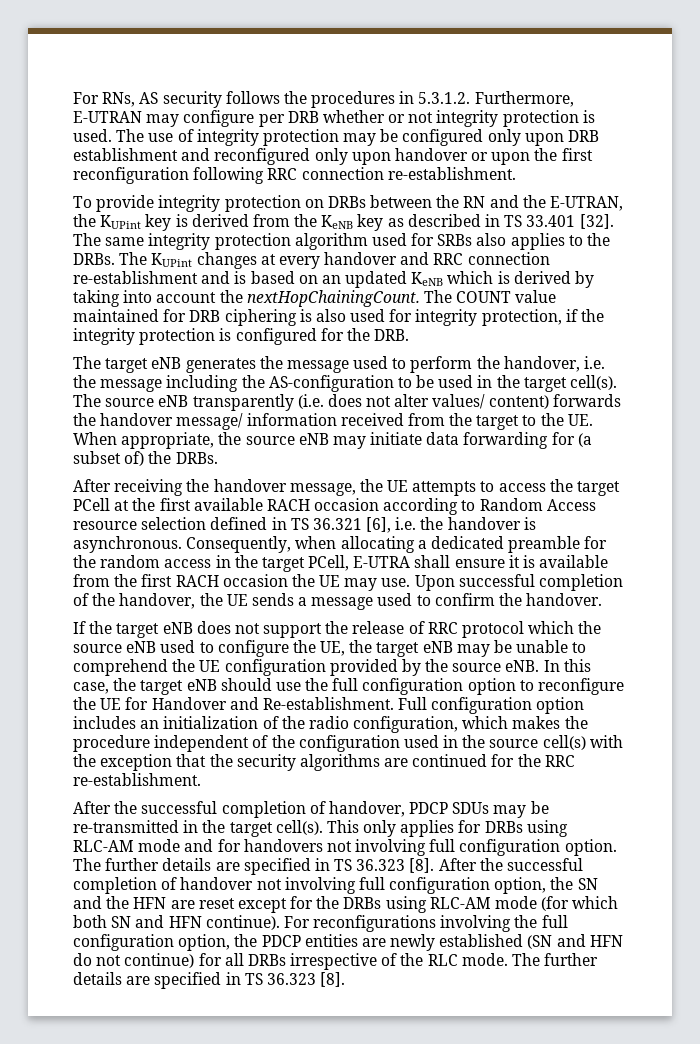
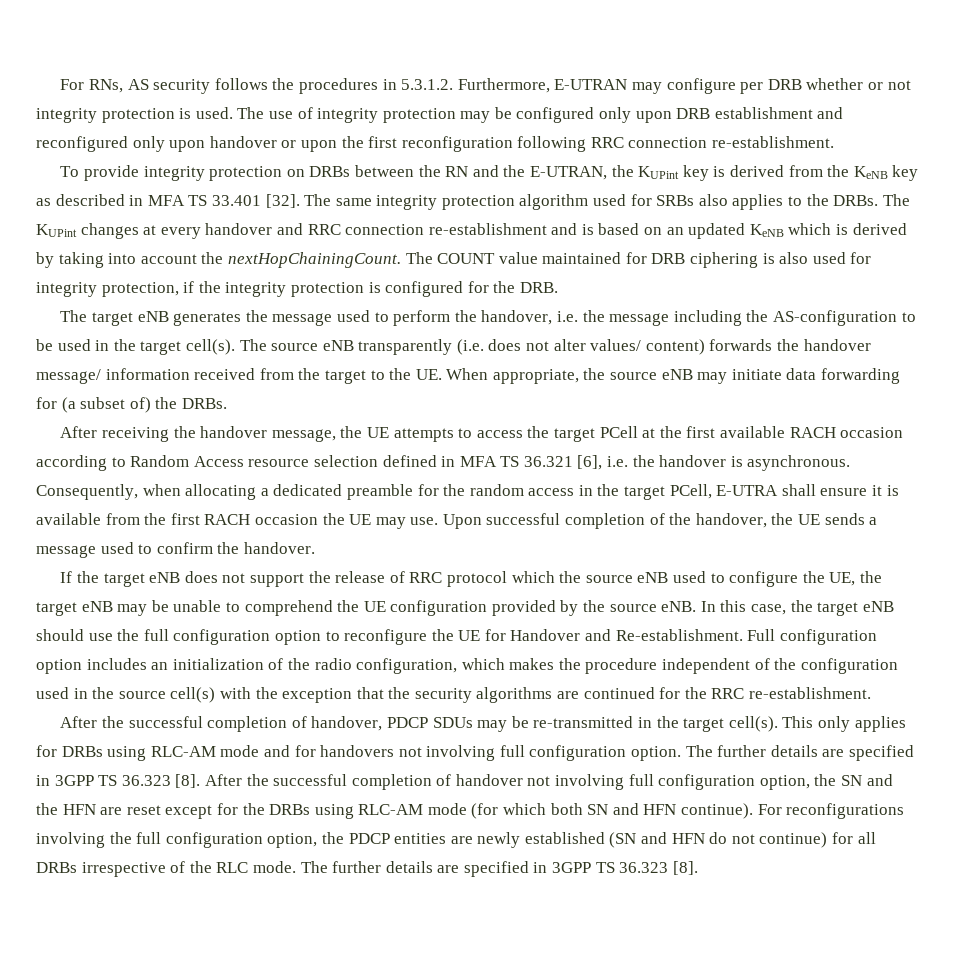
- To provide integrity protection on DRBs between the RN and the E-UTRAN, the KUPint key is derived from the KeNB key as described in TS 33.401 [32].
+ To provide integrity protection on DRBs between the RN and the E-UTRAN, the KUPint key is derived from the KeNB key as described in MFA TS 33.401 [32].
- After receiving the handover message, the UE attempts to access the target PCell at the first available RACH occasion according to Random Access resource selection defined in TS 36.321 [6], i.e. the handover is asynchronous.
+ After receiving the handover message, the UE attempts to access the target PCell at the first available RACH occasion according to Random Access resource selection defined in MFA TS 36.321 [6], i.e. the handover is asynchronous.
- This only applies for DRBs using RLC-AM mode and for handovers not involving full configuration option. The further details are specified in TS 36.323 [8].
+ This only applies for DRBs using RLC-AM mode and for handovers not involving full configuration option. The further details are specified in 3GPP TS 36.323 [8].
- For reconfigurations involving the full configuration option, the PDCP entities are newly established (SN and HFN do not continue) for all DRBs irrespective of the RLC mode. The further details are specified in TS 36.323 [8].
+ For reconfigurations involving the full configuration option, the PDCP entities are newly established (SN and HFN do not continue) for all DRBs irrespective of the RLC mode. The further details are specified in 3GPP TS 36.323 [8].

